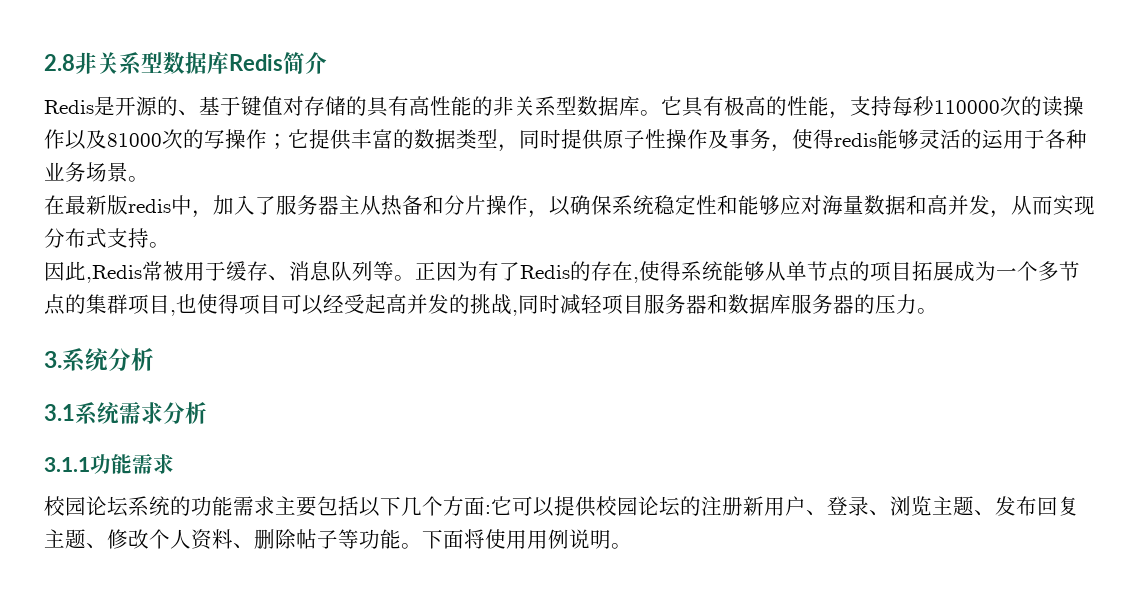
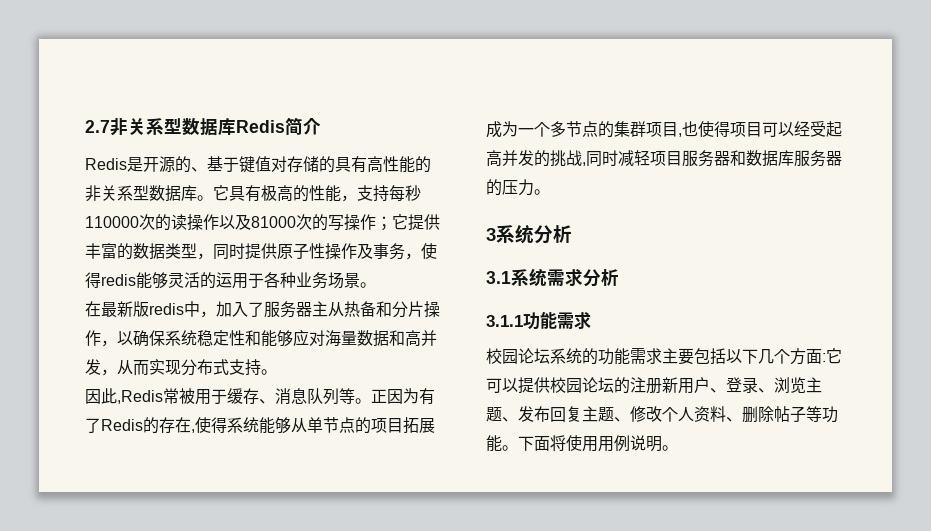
- 2.8非关系型数据库Redis简介
+ 2.7非关系型数据库Redis简介
- 3.系统分析
+ 3系统分析

